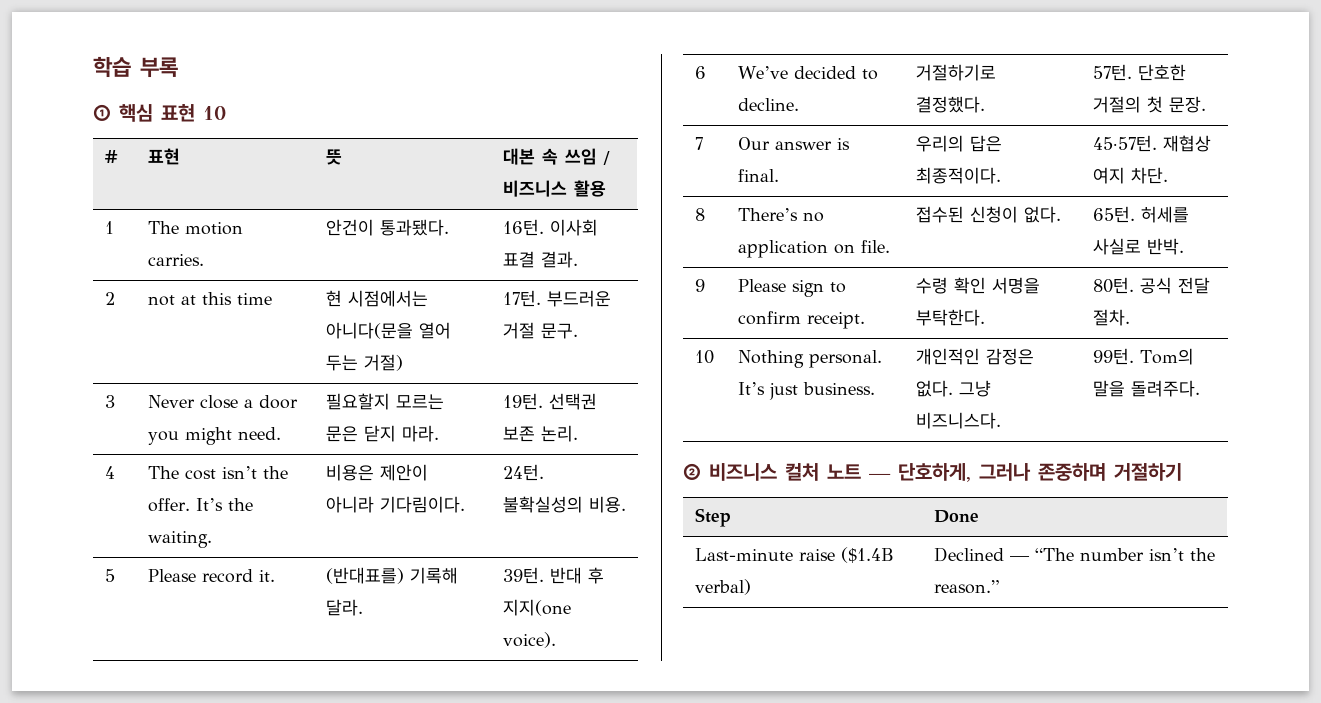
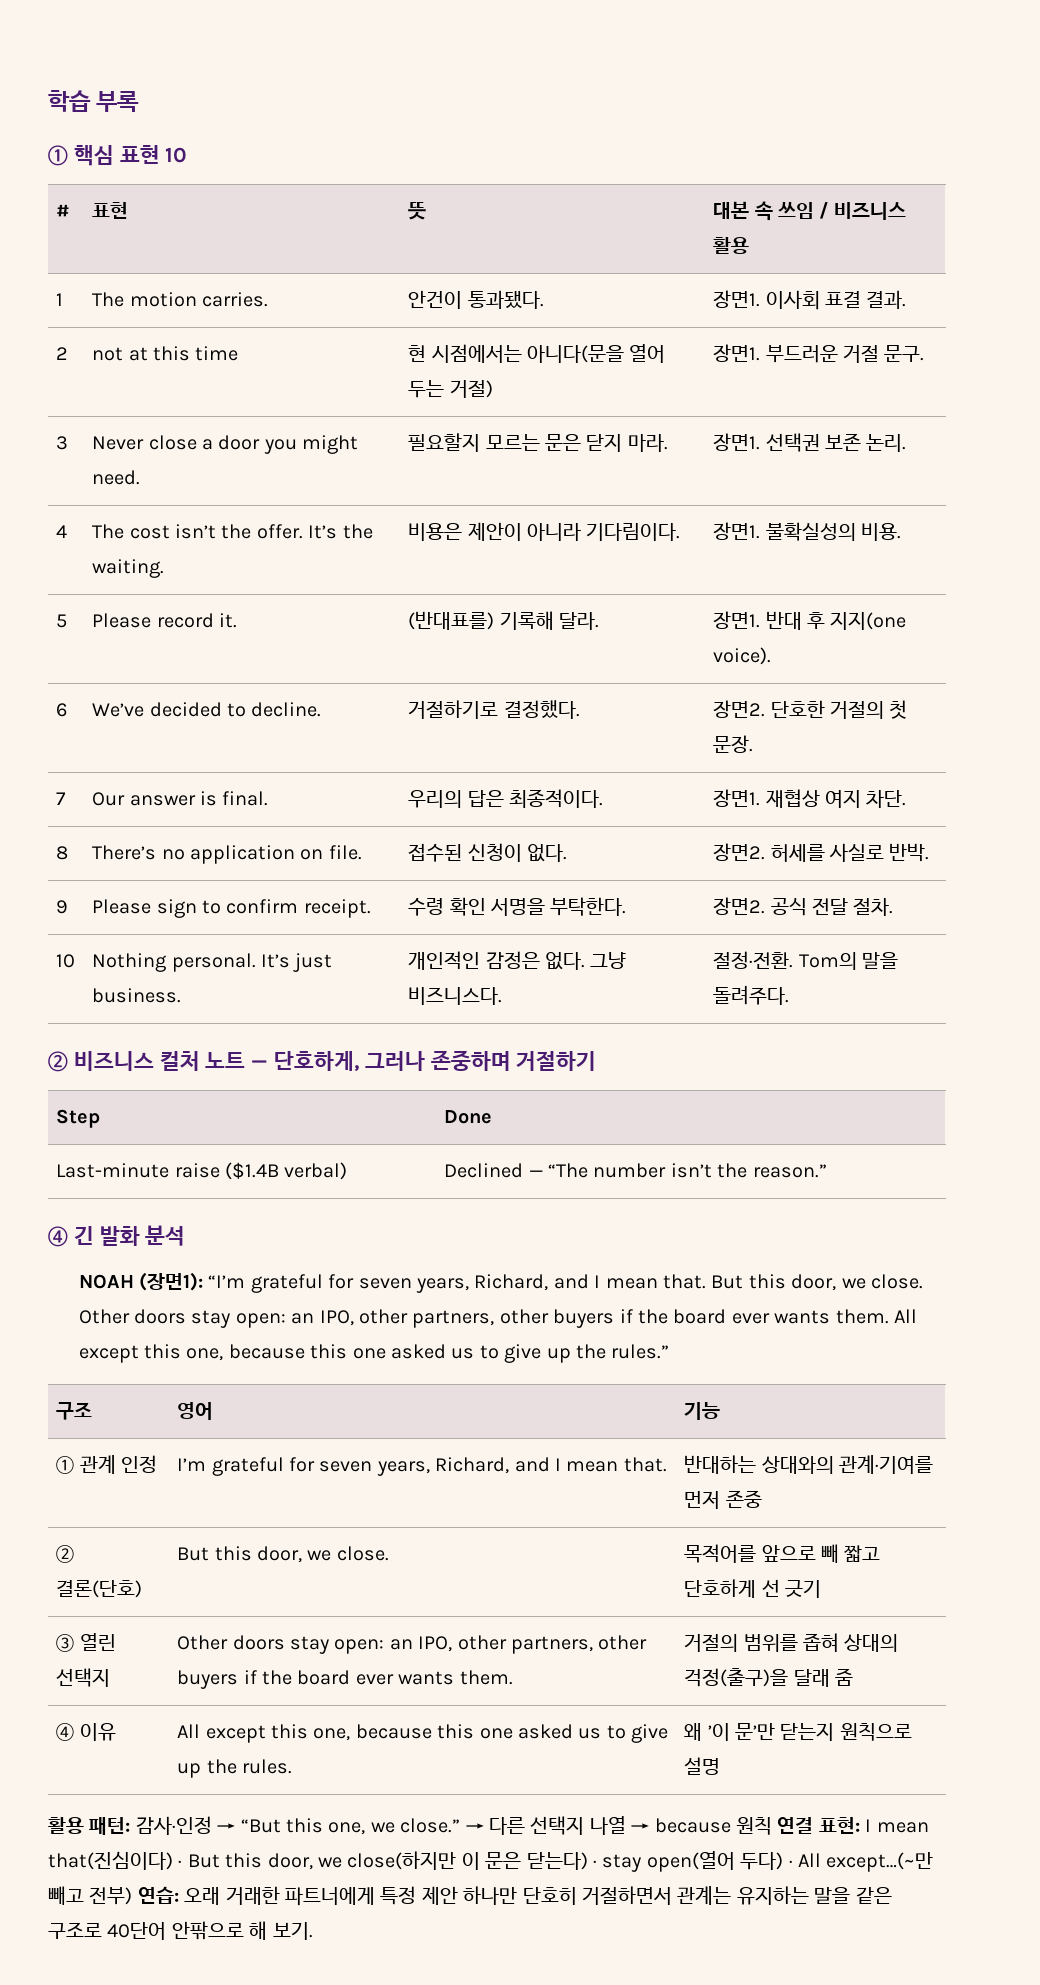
- 1 | The motion carries. | 안건이 통과됐다. | 16턴. 이사회 표결 결과.
+ 1 | The motion carries. | 안건이 통과됐다. | 장면1. 이사회 표결 결과.
- 2 | not at this time | 현 시점에서는 아니다(문을 열어 두는 거절) | 17턴. 부드러운 거절 문구.
+ 2 | not at this time | 현 시점에서는 아니다(문을 열어 두는 거절) | 장면1. 부드러운 거절 문구.
- 3 | Never close a door you might need. | 필요할지 모르는 문은 닫지 마라. | 19턴. 선택권 보존 논리.
+ 3 | Never close a door you might need. | 필요할지 모르는 문은 닫지 마라. | 장면1. 선택권 보존 논리.
- 4 | The cost isn’t the offer. It’s the waiting. | 비용은 제안이 아니라 기다림이다. | 24턴. 불확실성의 비용.
+ 4 | The cost isn’t the offer. It’s the waiting. | 비용은 제안이 아니라 기다림이다. | 장면1. 불확실성의 비용.
- 5 | Please record it. | (반대표를) 기록해 달라. | 39턴. 반대 후 지지(one voice).
+ 5 | Please record it. | (반대표를) 기록해 달라. | 장면1. 반대 후 지지(one voice).
- 6 | We’ve decided to decline. | 거절하기로 결정했다. | 57턴. 단호한 거절의 첫 문장.
+ 6 | We’ve decided to decline. | 거절하기로 결정했다. | 장면2. 단호한 거절의 첫 문장.
- 7 | Our answer is final. | 우리의 답은 최종적이다. | 45·57턴. 재협상 여지 차단.
+ 7 | Our answer is final. | 우리의 답은 최종적이다. | 장면1. 재협상 여지 차단.
- 8 | There’s no application on file. | 접수된 신청이 없다. | 65턴. 허세를 사실로 반박.
+ 8 | There’s no application on file. | 접수된 신청이 없다. | 장면2. 허세를 사실로 반박.
- 9 | Please sign to confirm receipt. | 수령 확인 서명을 부탁한다. | 80턴. 공식 전달 절차.
+ 9 | Please sign to confirm receipt. | 수령 확인 서명을 부탁한다. | 장면2. 공식 전달 절차.
- 10 | Nothing personal. It’s just business. | 개인적인 감정은 없다. 그냥 비즈니스다. | 99턴. Tom의 말을 돌려주다.
+ 10 | Nothing personal. It’s just business. | 개인적인 감정은 없다. 그냥 비즈니스다. | 절정·전환. Tom의 말을 돌려주다.
+ ④ 긴 발화 분석
+ NOAH (장면1): “I’m grateful for seven years, Richard, and I mean that. But this door, we close. Other doors stay open: an IPO, other partners, other buyers if the board ever wants them. All except this one, because this one asked us to give up the rules.”
+ 구조 | 영어 | 기능
+ ① 관계 인정 | I’m grateful for seven years, Richard, and I mean that. | 반대하는 상대와의 관계·기여를 먼저 존중
+ ② 결론(단호) | But this door, we close. | 목적어를 앞으로 빼 짧고 단호하게 선 긋기
+ ③ 열린 선택지 | Other doors stay open: an IPO, other partners, other buyers if the board ever wants them. | 거절의 범위를 좁혀 상대의 걱정(출구)을 달래 줌
+ ④ 이유 | All except this one, because this one asked us to give up the rules. | 왜 ’이 문’만 닫는지 원칙으로 설명
+ 활용 패턴: 감사·인정 → “But this one, we close.” → 다른 선택지 나열 → because 원칙 연결 표현: I mean that(진심이다) · But this door, we close(하지만 이 문은 닫는다) · stay open(열어 두다) · All except…(~만 빼고 전부) 연습: 오래 거래한 파트너에게 특정 제안 하나만 단호히 거절하면서 관계는 유지하는 말을 같은 구조로 40단어 안팎으로 해 보기.

